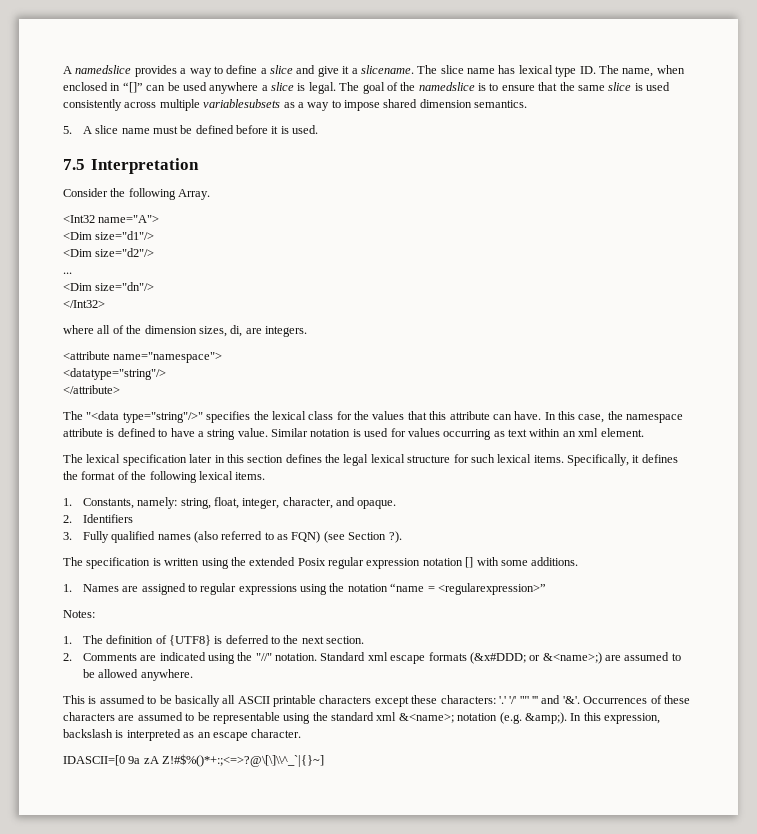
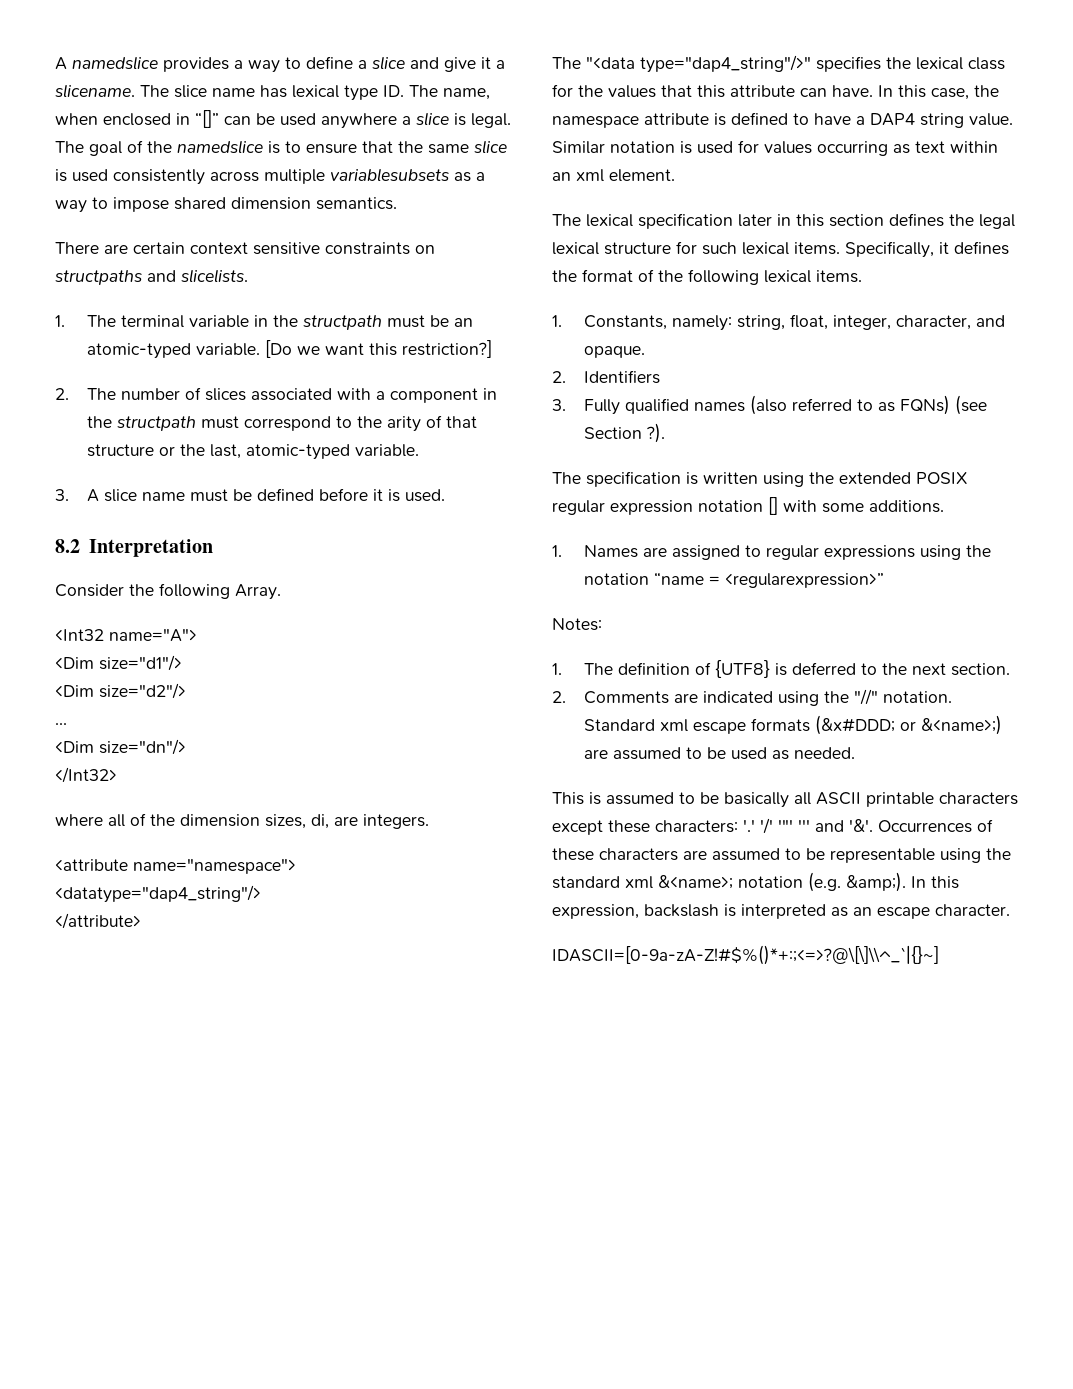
- 5. A slice name must be defined before it is used.
+ There are certain context sensitive constraints on structpaths and slicelists.
+ 1. The terminal variable in the structpath must be an atomic-typed variable. [Do we want this restriction?]
+ 2. The number of slices associated with a component in the structpath must correspond to the arity of that structure or the last, atomic-typed variable.
+ 3. A slice name must be defined before it is used.
- 7.5 Interpretation
+ 8.2 Interpretation
- <datatype="string"/>
+ <datatype="dap4_string"/>
- The "<data type="string"/>" specifies the lexical class for the values that this attribute can have.
+ The "<data type="dap4_string"/>" specifies the lexical class for the values that this attribute can have.
- In this case, the namespace attribute is defined to have a string value.
+ In this case, the namespace attribute is defined to have a DAP4 string value.
- 3. Fully qualified names (also referred to as FQN) (see Section ?).
+ 3. Fully qualified names (also referred to as FQNs) (see Section ?).
- The specification is written using the extended Posix regular expression notation [] with some additions.
+ The specification is written using the extended POSIX regular expression notation [] with some additions.
- Standard xml escape formats (&x#DDD; or &<name>;) are assumed to be allowed anywhere.
+ Standard xml escape formats (&x#DDD; or &<name>;) are assumed to be used as needed.
- IDASCII=[0 9a zA Z!#$%()*+:;<=>?@\[\]\\^_`|{}~]
+ IDASCII=[0-9a-zA-Z!#$%()*+:;<=>?@\[\]\\^_`|{}~]

